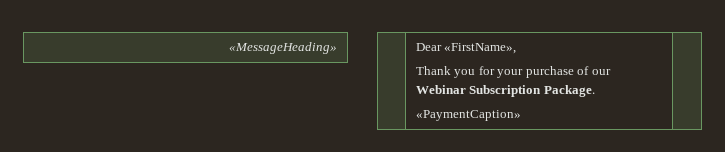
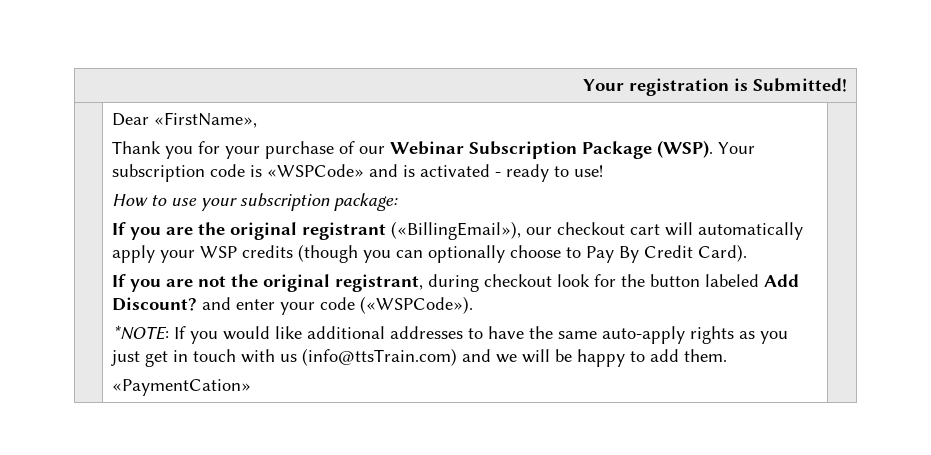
- «MessageHeading»
+ Your registration is Submitted!
- Thank you for your purchase of our Webinar Subscription Package.
- «PaymentCaption»
+ Thank you for your purchase of our Webinar Subscription Package (WSP). Your subscription code is «WSPCode» and is activated - ready to use!
+ How to use your subscription package:
+ If you are the original registrant («BillingEmail»), our checkout cart will automatically apply your WSP credits (though you can optionally choose to Pay By Credit Card).
+ If you are not the original registrant, during checkout look for the button labeled Add Discount? and enter your code («WSPCode»).
+ *NOTE: If you would like additional addresses to have the same auto-apply rights as you just get in touch with us (info@ttsTrain.com) and we will be happy to add them.
+ «PaymentCation»

